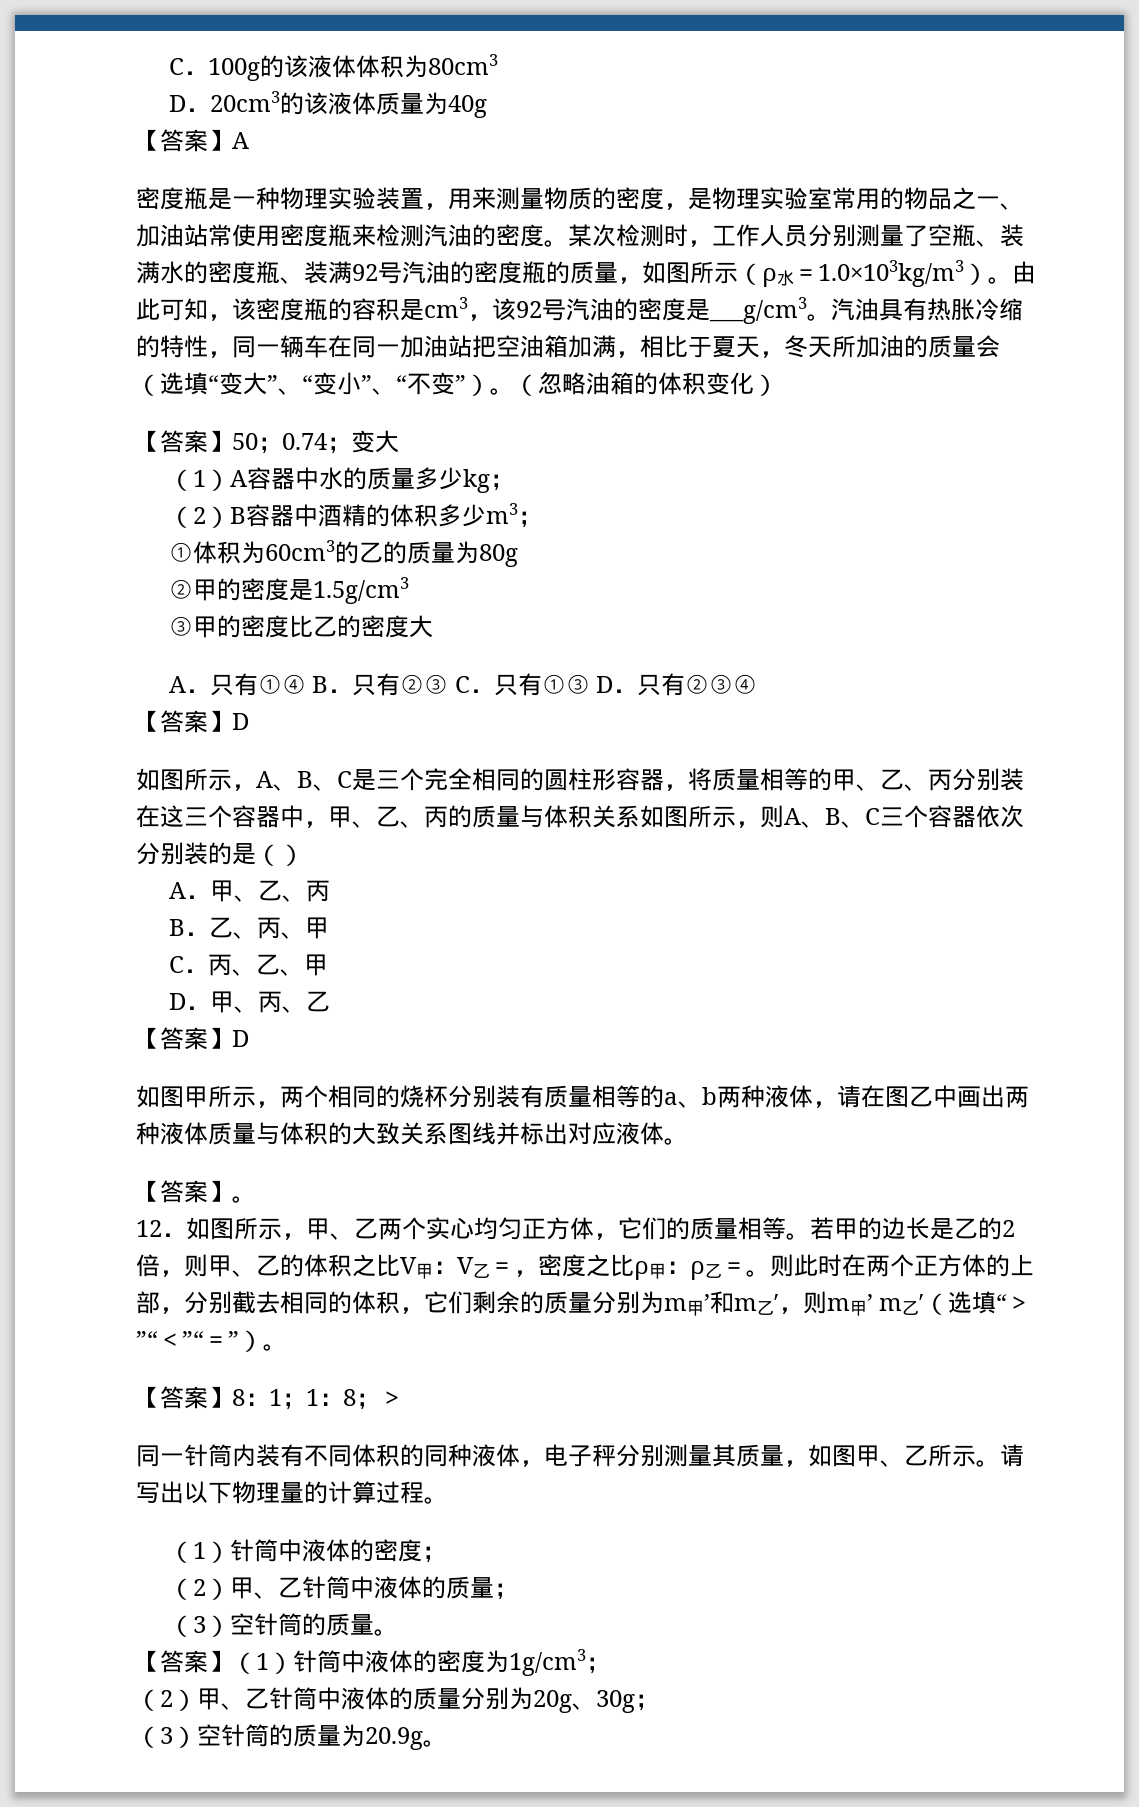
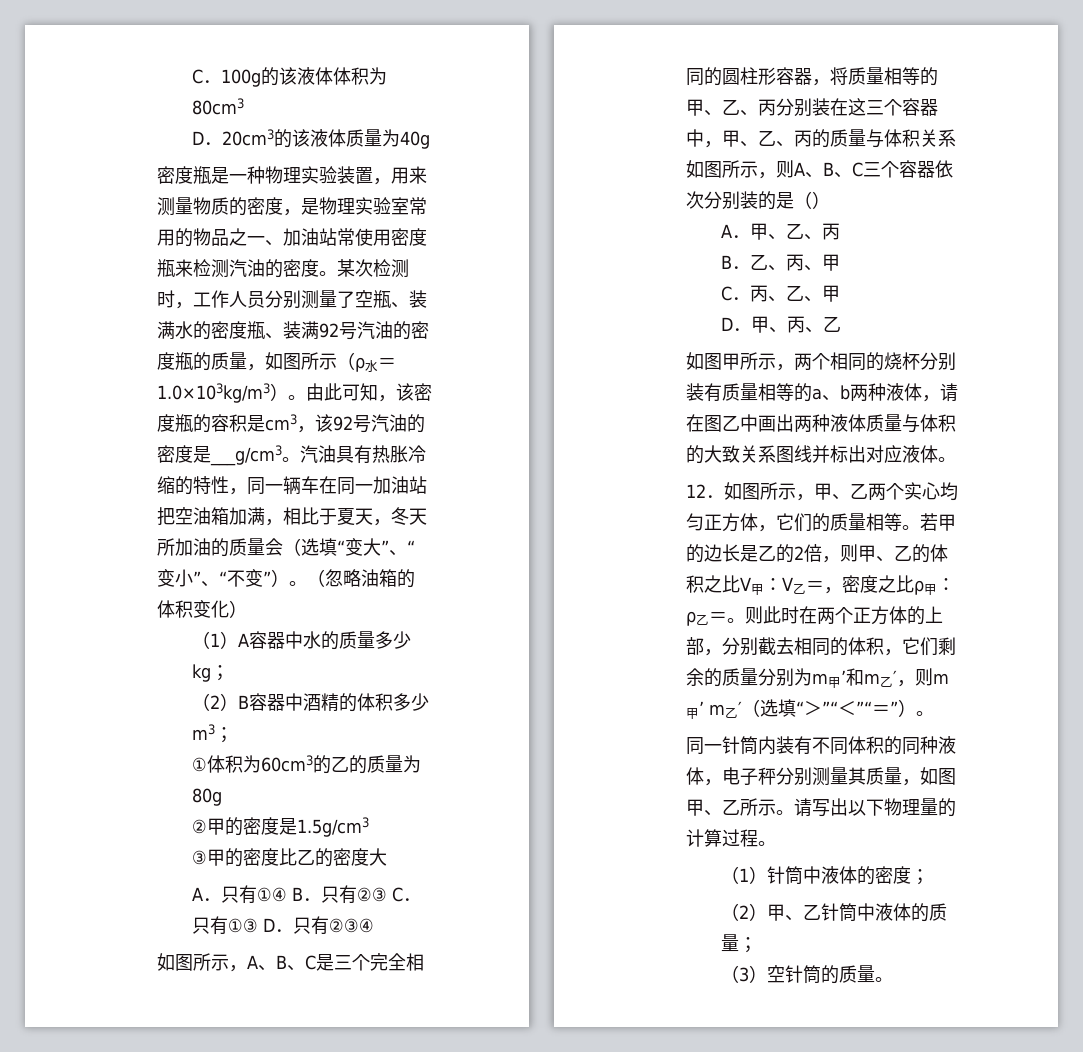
- 【答案】A
- 【答案】50；0.74；变大
  A．只有①④ B．只有②③ C．只有①③ D．只有②③④
- 【答案】D
  D．甲、丙、乙
- 【答案】D
- 【答案】。
- 【答案】8：1；1：8；＞
- 【答案】（1）针筒中液体的密度为1g/cm3；
- （2）甲、乙针筒中液体的质量分别为20g、30g；
- （3）空针筒的质量为20.9g。

